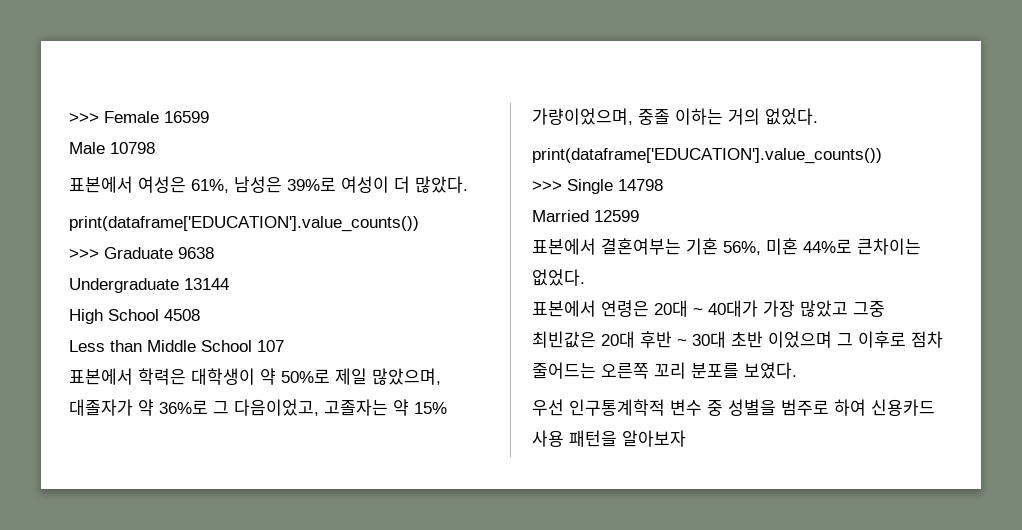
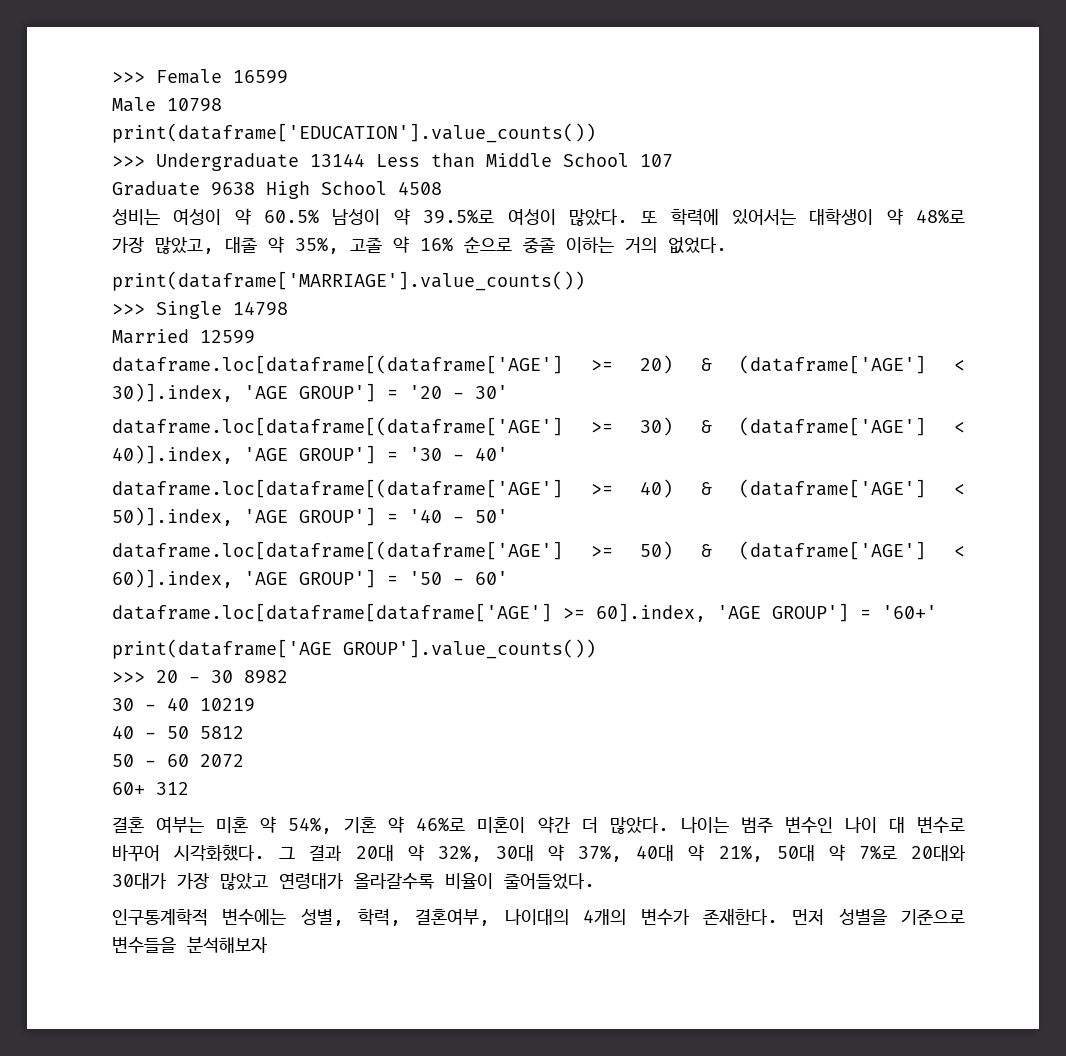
- 표본에서 여성은 61%, 남성은 39%로 여성이 더 많았다.
  print(dataframe['EDUCATION'].value_counts())
- >>> Graduate 9638
- Undergraduate 13144
- High School 4508
- Less than Middle School 107
+ >>> Undergraduate 13144 Less than Middle School 107
- 표본에서 학력은 대학생이 약 50%로 제일 많았으며, 대졸자가 약 36%로 그 다음이었고, 고졸자는 약 15% 가량이었으며, 중졸 이하는 거의 없었다.
- print(dataframe['EDUCATION'].value_counts())
+ Graduate 9638 High School 4508
+ 성비는 여성이 약 60.5% 남성이 약 39.5%로 여성이 많았다. 또 학력에 있어서는 대학생이 약 48%로 가장 많았고, 대졸 약 35%, 고졸 약 16% 순으로 중졸 이하는 거의 없었다.
+ print(dataframe['MARRIAGE'].value_counts())
- 표본에서 결혼여부는 기혼 56%, 미혼 44%로 큰차이는 없었다.
- 표본에서 연령은 20대 ~ 40대가 가장 많았고 그중 최빈값은 20대 후반 ~ 30대 초반 이었으며 그 이후로 점차 줄어드는 오른쪽 꼬리 분포를 보였다.
- 우선 인구통계학적 변수 중 성별을 범주로 하여 신용카드 사용 패턴을 알아보자
+ dataframe.loc[dataframe[(dataframe['AGE'] >= 20) & (dataframe['AGE'] < 30)].index, 'AGE GROUP'] = '20 - 30'
+ dataframe.loc[dataframe[(dataframe['AGE'] >= 30) & (dataframe['AGE'] < 40)].index, 'AGE GROUP'] = '30 - 40'
+ dataframe.loc[dataframe[(dataframe['AGE'] >= 40) & (dataframe['AGE'] < 50)].index, 'AGE GROUP'] = '40 - 50'
+ dataframe.loc[dataframe[(dataframe['AGE'] >= 50) & (dataframe['AGE'] < 60)].index, 'AGE GROUP'] = '50 - 60'
+ dataframe.loc[dataframe[dataframe['AGE'] >= 60].index, 'AGE GROUP'] = '60+'
+ print(dataframe['AGE GROUP'].value_counts())
+ >>> 20 - 30 8982
+ 30 - 40 10219
+ 40 - 50 5812
+ 50 - 60 2072
+ 60+ 312
+ 결혼 여부는 미혼 약 54%, 기혼 약 46%로 미혼이 약간 더 많았다. 나이는 범주 변수인 나이 대 변수로 바꾸어 시각화했다. 그 결과 20대 약 32%, 30대 약 37%, 40대 약 21%, 50대 약 7%로 20대와 30대가 가장 많았고 연령대가 올라갈수록 비율이 줄어들었다.
+ 인구통계학적 변수에는 성별, 학력, 결혼여부, 나이대의 4개의 변수가 존재한다. 먼저 성별을 기준으로 변수들을 분석해보자

